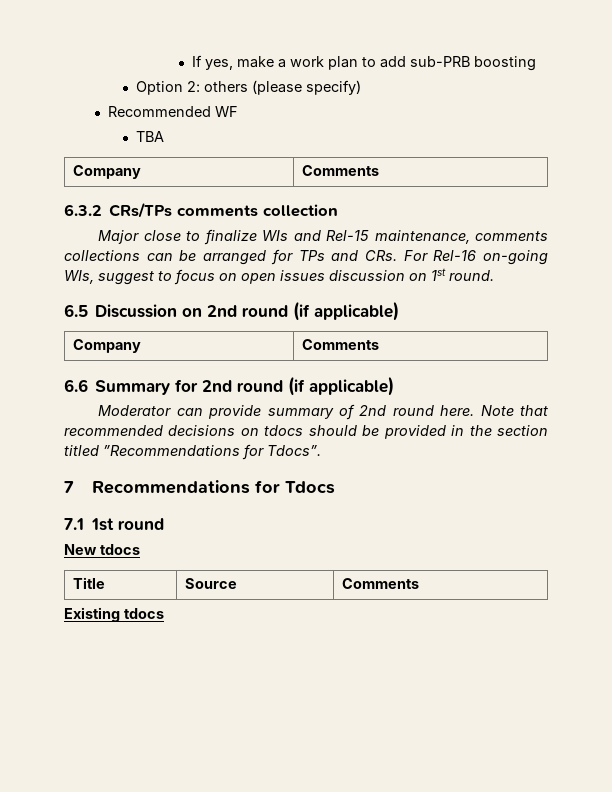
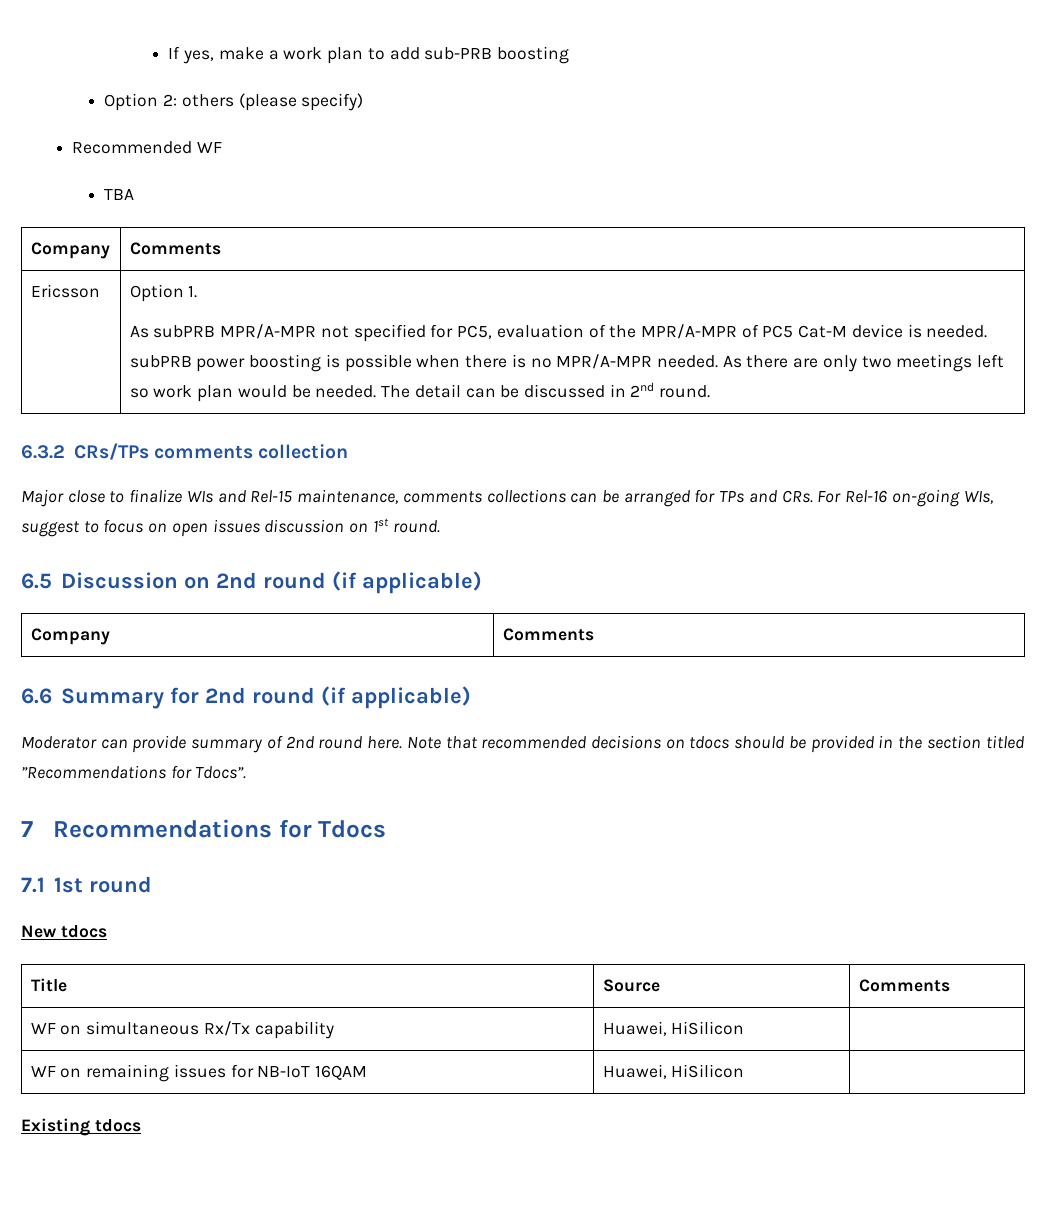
+ Ericsson | Option 1.
+ As subPRB MPR/A-MPR not specified for PC5, evaluation of the MPR/A-MPR of PC5 Cat-M device is needed. subPRB power boosting is possible when there is no MPR/A-MPR needed. As there are only two meetings left so work plan would be needed. The detail can be discussed in 2nd round.
+ WF on simultaneous Rx/Tx capability | Huawei, HiSilicon |
+ WF on remaining issues for NB-IoT 16QAM | Huawei, HiSilicon |

